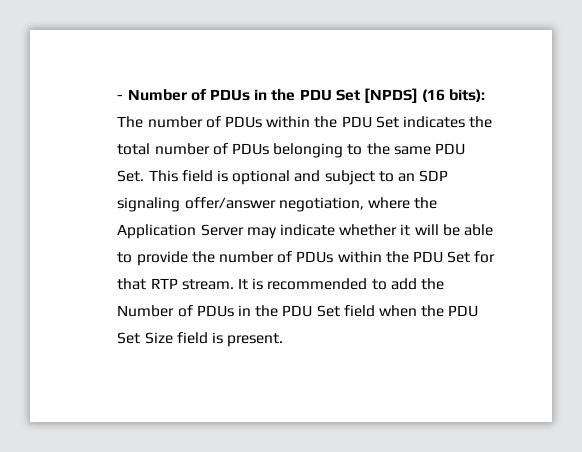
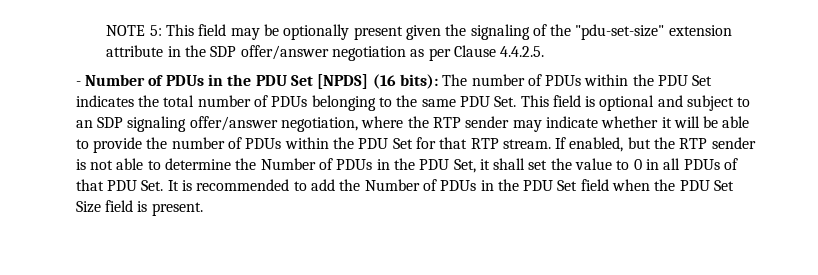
+ NOTE 5: This field may be optionally present given the signaling of the "pdu-set-size" extension attribute in the SDP offer/answer negotiation as per Clause 4.4.2.5.
- The number of PDUs within the PDU Set indicates the total number of PDUs belonging to the same PDU Set. This field is optional and subject to an SDP signaling offer/answer negotiation, where the Application Server may indicate whether it will be able to provide the number of PDUs within the PDU Set for that RTP stream.
+ The number of PDUs within the PDU Set indicates the total number of PDUs belonging to the same PDU Set. This field is optional and subject to an SDP signaling offer/answer negotiation, where the RTP sender may indicate whether it will be able to provide the number of PDUs within the PDU Set for that RTP stream.
- It is recommended to add the Number of PDUs in the PDU Set field when the PDU Set Size field is present.
+ If enabled, but the RTP sender is not able to determine the Number of PDUs in the PDU Set, it shall set the value to 0 in all PDUs of that PDU Set. It is recommended to add the Number of PDUs in the PDU Set field when the PDU Set Size field is present.

